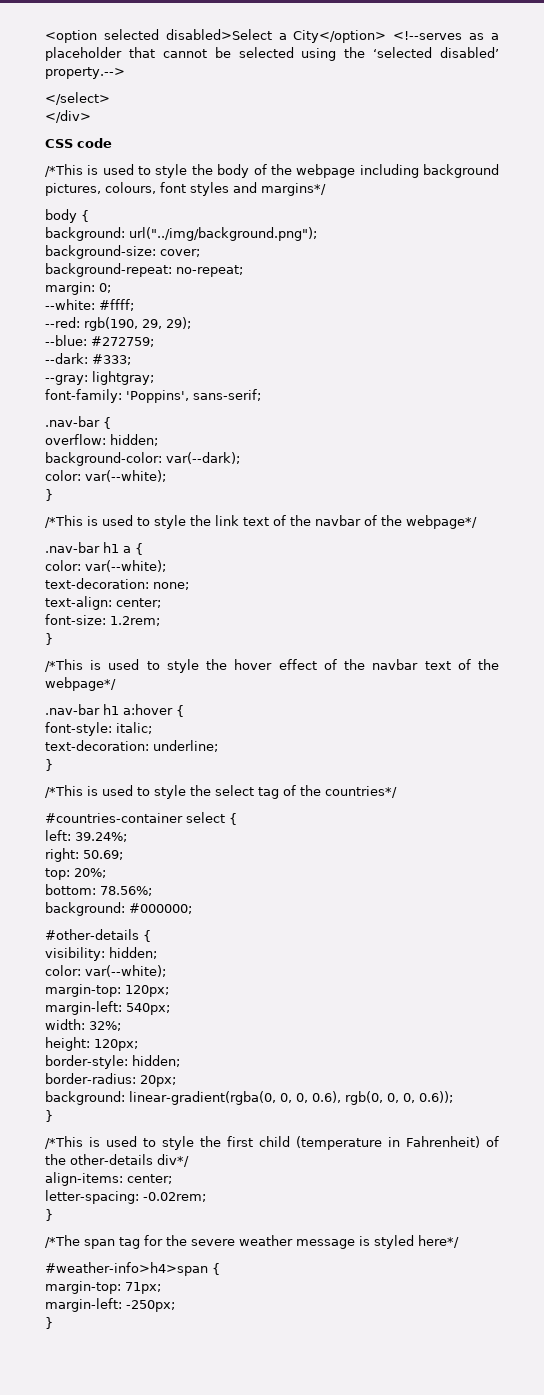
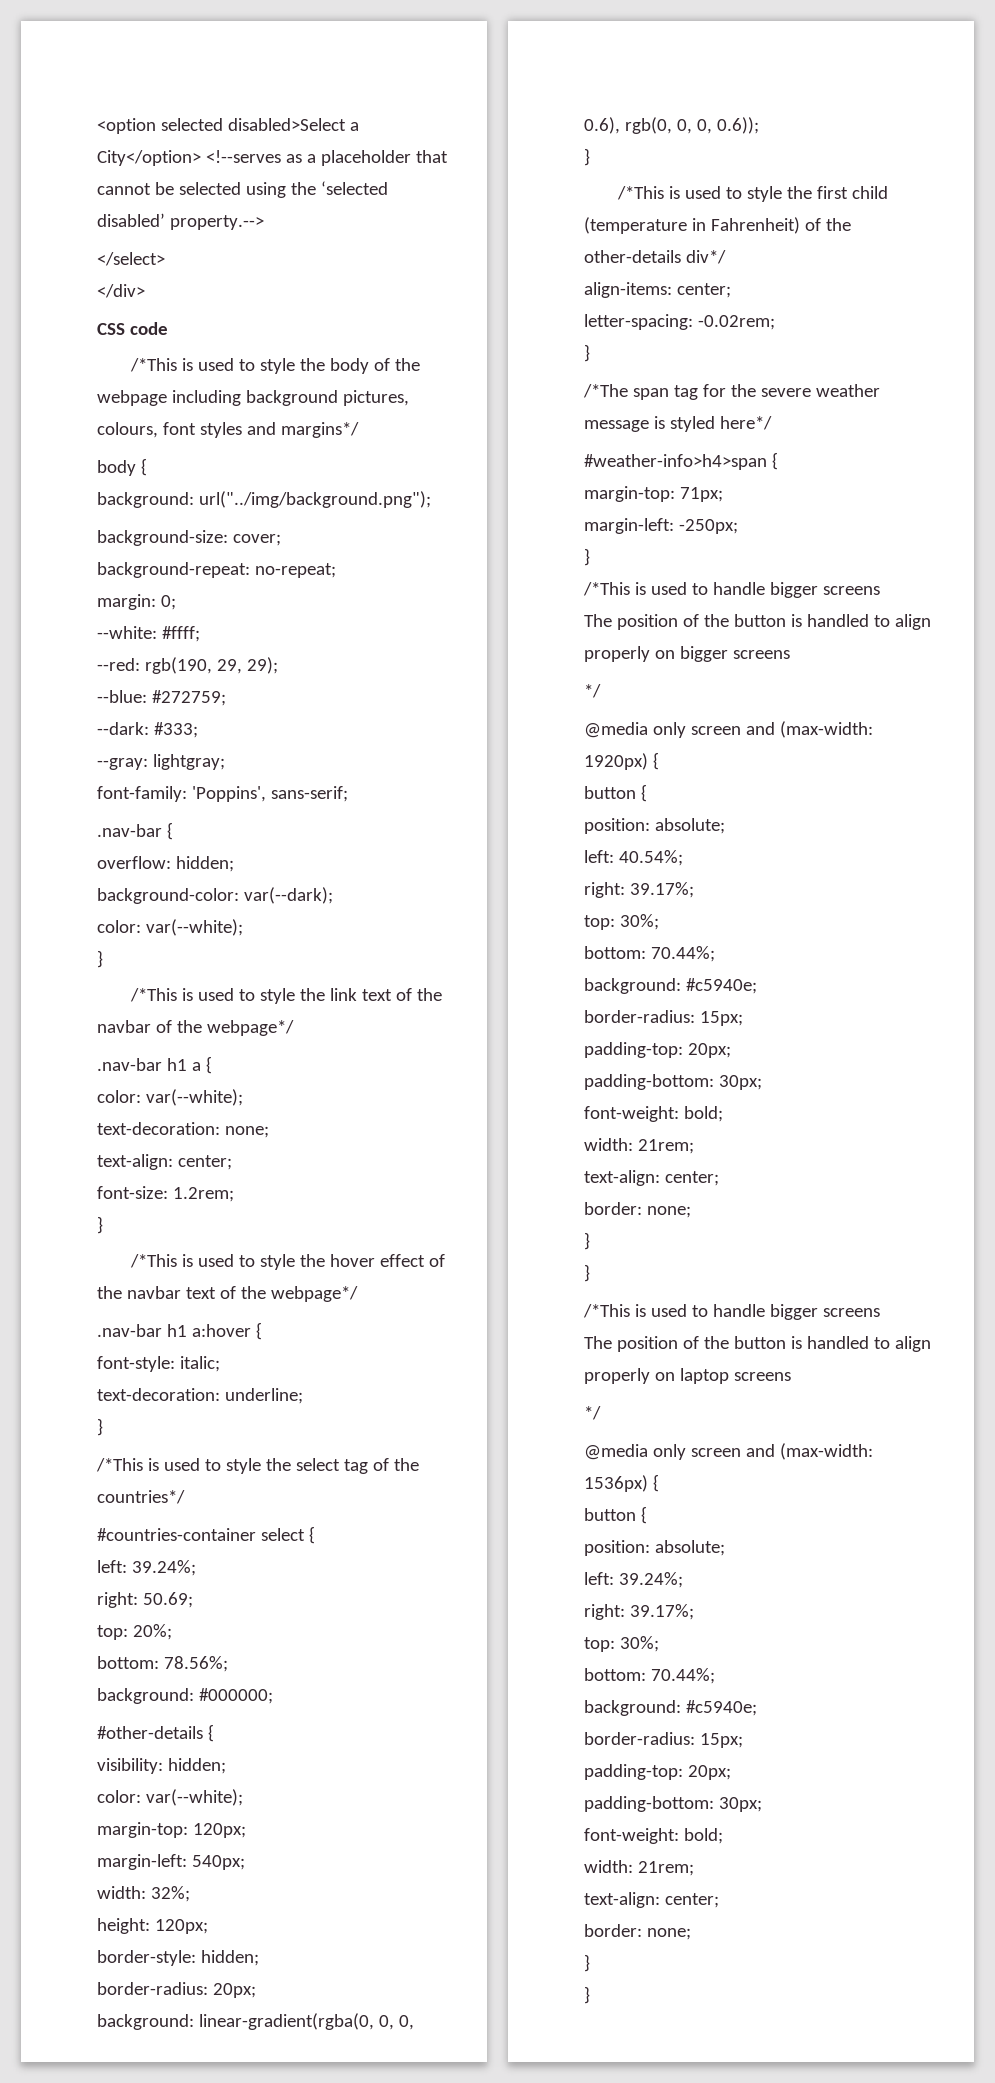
  margin-left: -250px;
+ }
+ /*This is used to handle bigger screens
+ The position of the button is handled to align properly on bigger screens
+ */
+ @media only screen and (max-width: 1920px) {
+ button {
+ position: absolute;
+ left: 40.54%;
+ right: 39.17%;
+ top: 30%;
+ bottom: 70.44%;
+ background: #c5940e;
+ border-radius: 15px;
+ padding-top: 20px;
+ padding-bottom: 30px;
+ font-weight: bold;
+ width: 21rem;
+ text-align: center;
+ border: none;
+ }
+ }
+ /*This is used to handle bigger screens
+ The position of the button is handled to align properly on laptop screens
+ */
+ @media only screen and (max-width: 1536px) {
+ button {
+ position: absolute;
+ left: 39.24%;
+ right: 39.17%;
+ top: 30%;
+ bottom: 70.44%;
+ background: #c5940e;
+ border-radius: 15px;
+ padding-top: 20px;
+ padding-bottom: 30px;
+ font-weight: bold;
+ width: 21rem;
+ text-align: center;
+ border: none;
+ }

